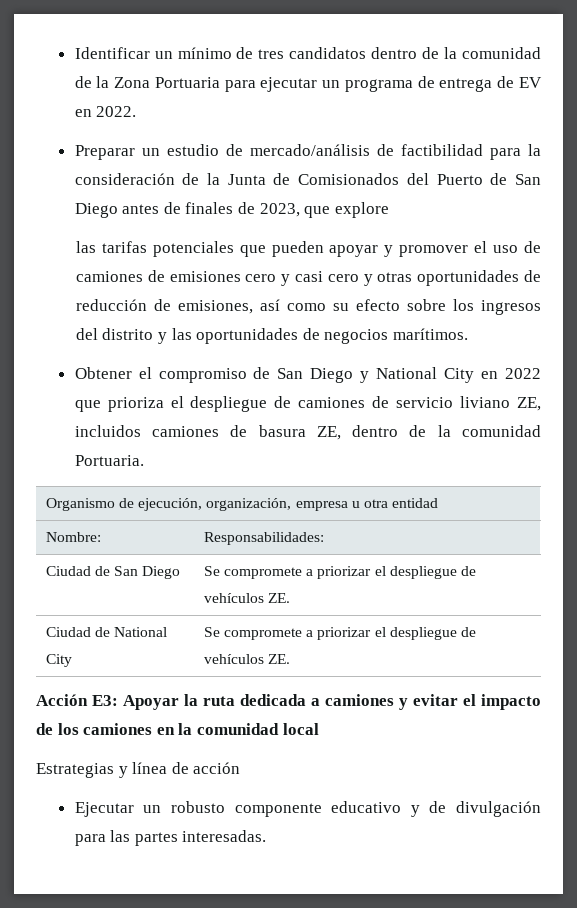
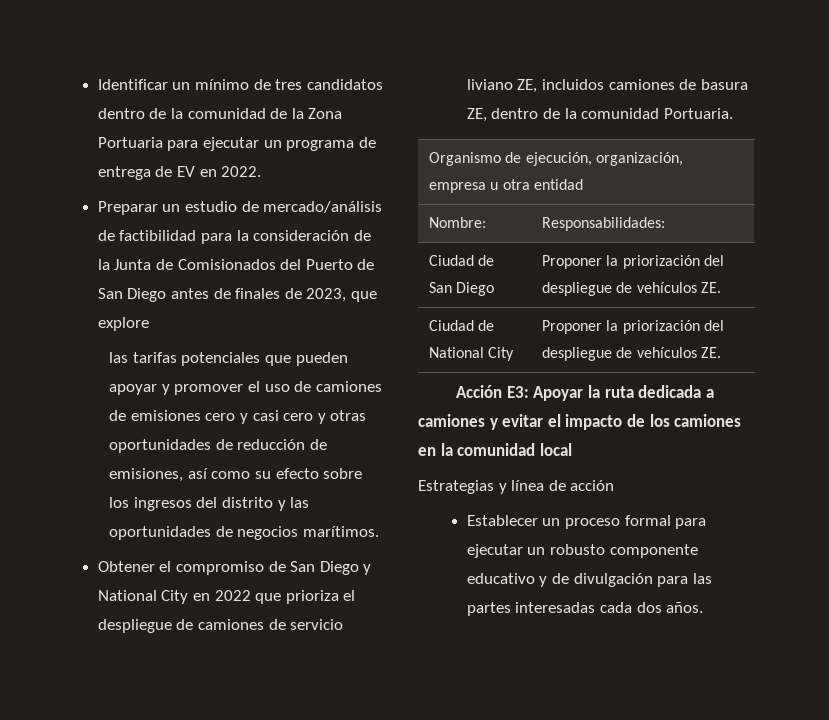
- Ciudad de San Diego | Se compromete a priorizar el despliegue de vehículos ZE.
+ Ciudad de San Diego | Proponer la priorización del despliegue de vehículos ZE.
- Ciudad de National City | Se compromete a priorizar el despliegue de vehículos ZE.
+ Ciudad de National City | Proponer la priorización del despliegue de vehículos ZE.
- Ejecutar un robusto componente educativo y de divulgación para las partes interesadas.
+ Establecer un proceso formal para ejecutar un robusto componente educativo y de divulgación para las partes interesadas cada dos años.

